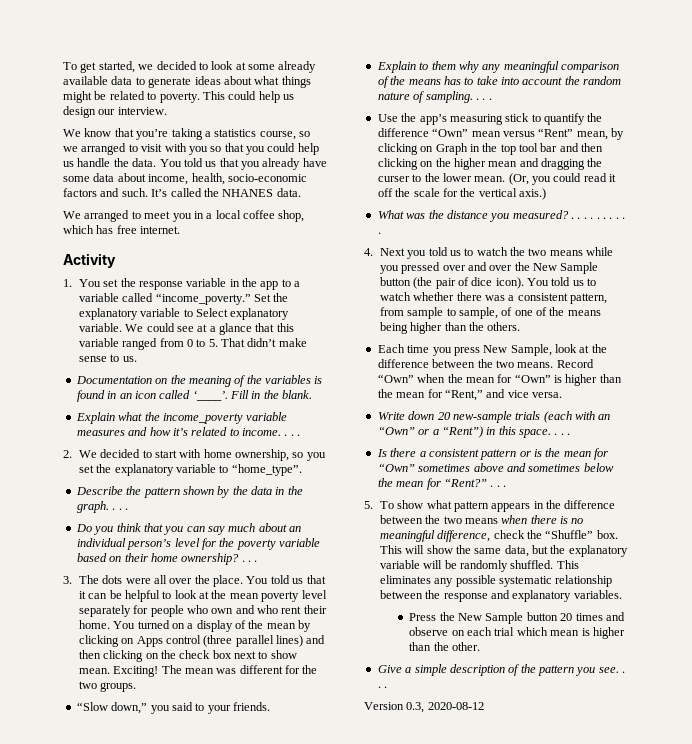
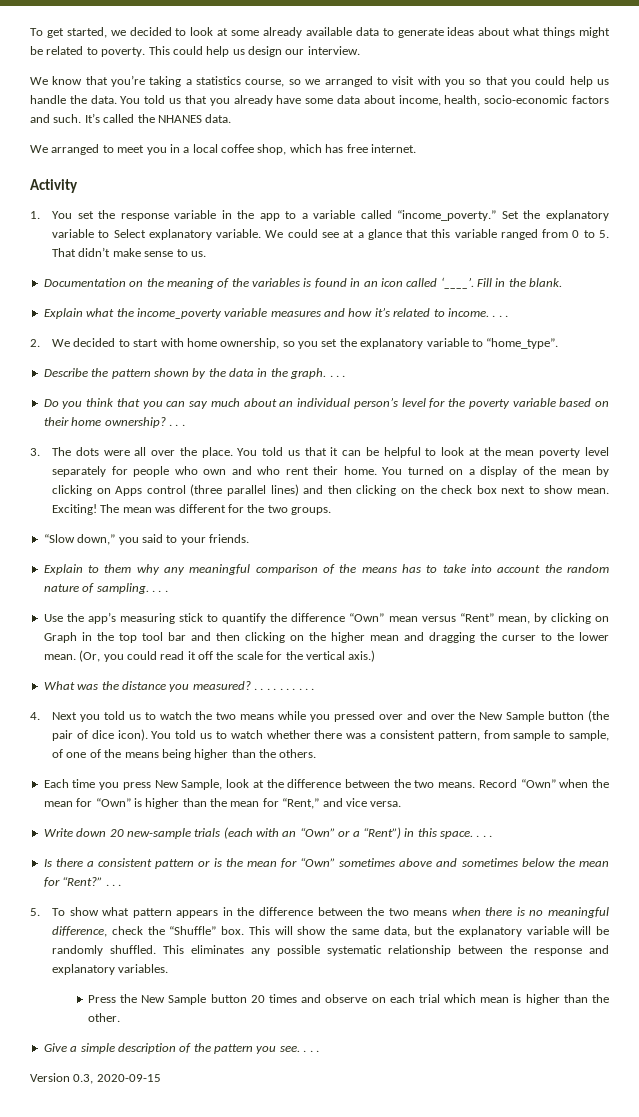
- Version 0.3, 2020-08-12
+ Version 0.3, 2020-09-15

